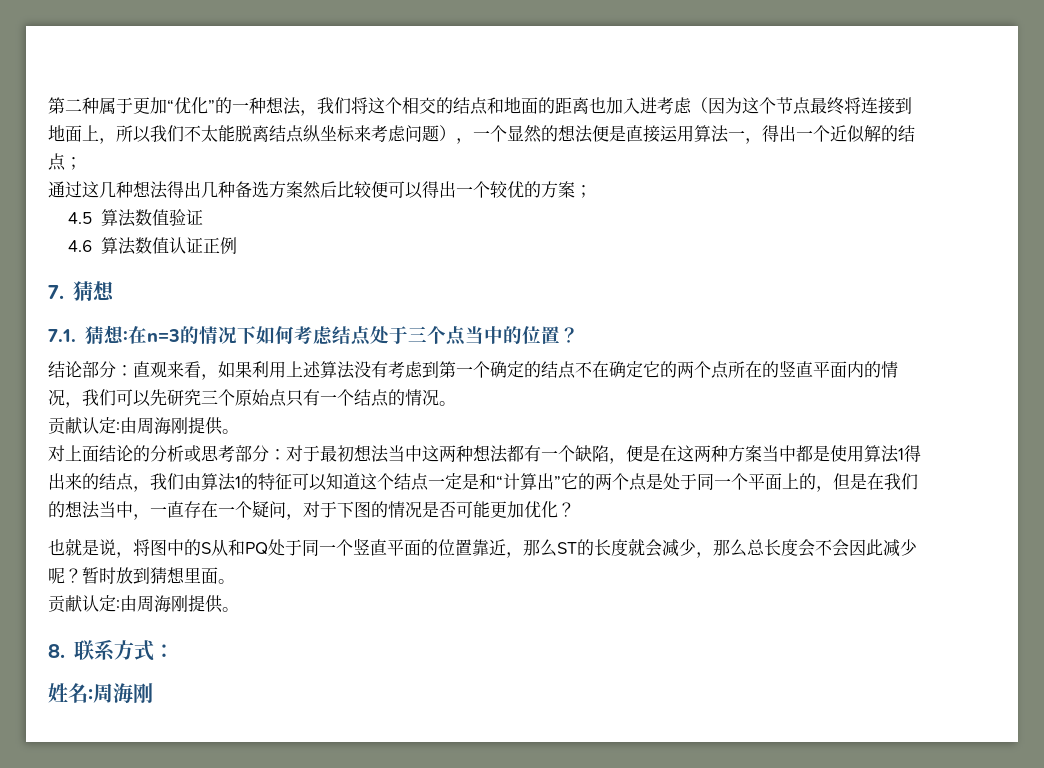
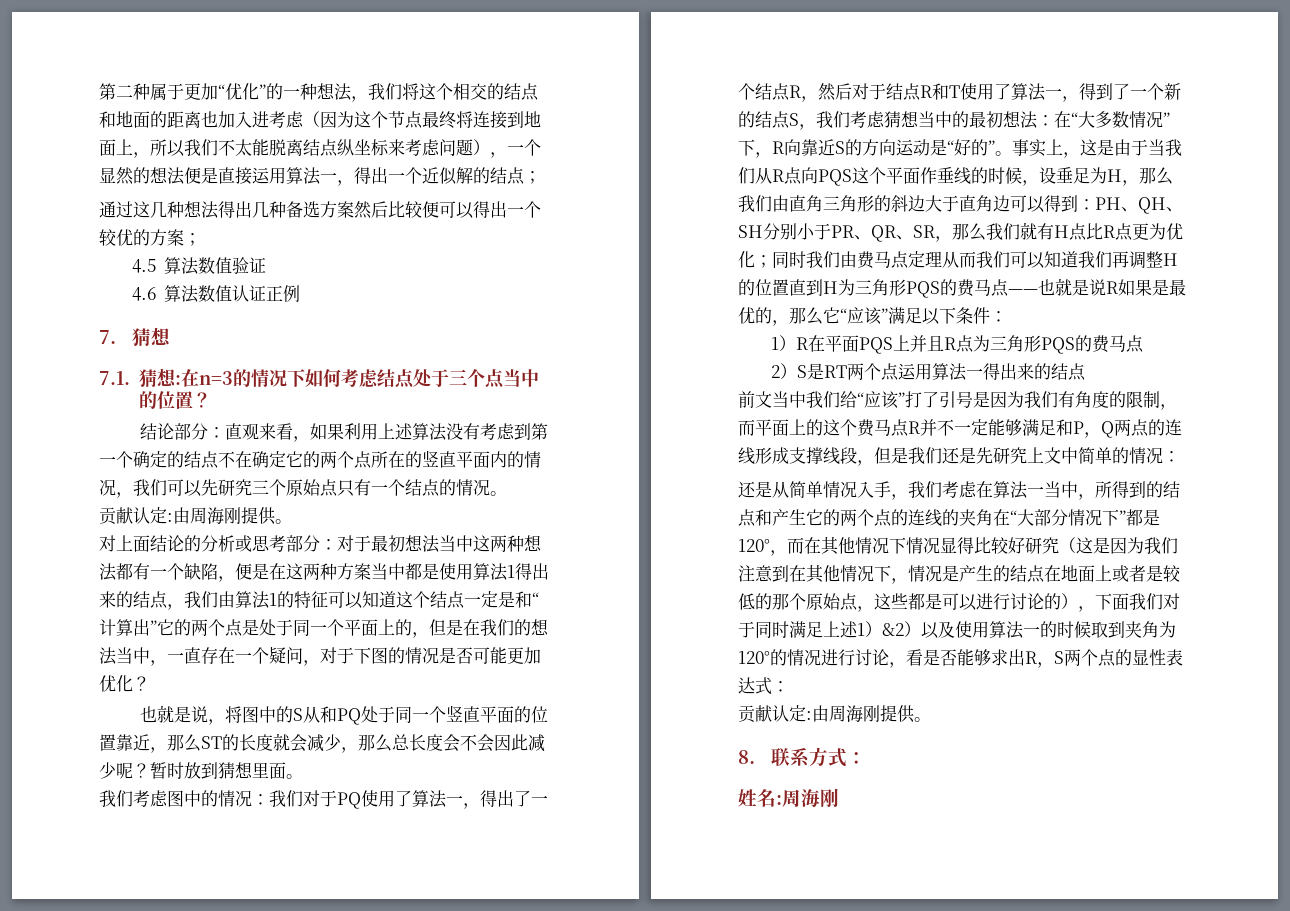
+ 我们考虑图中的情况：我们对于PQ使用了算法一，得出了一个结点R，然后对于结点R和T使用了算法一，得到了一个新的结点S，我们考虑猜想当中的最初想法：在“大多数情况”下，R向靠近S的方向运动是“好的”。事实上，这是由于当我们从R点向PQS这个平面作垂线的时候，设垂足为H，那么我们由直角三角形的斜边大于直角边可以得到：PH、QH、SH分别小于PR、QR、SR，那么我们就有H点比R点更为优化；同时我们由费马点定理从而我们可以知道我们再调整H的位置直到H为三角形PQS的费马点——也就是说R如果是最优的，那么它“应该”满足以下条件：
+ 1）R在平面PQS上并且R点为三角形PQS的费马点
+ 2）S是RT两个点运用算法一得出来的结点
+ 前文当中我们给“应该”打了引号是因为我们有角度的限制，而平面上的这个费马点R并不一定能够满足和P，Q两点的连线形成支撑线段，但是我们还是先研究上文中简单的情况：
+ 还是从简单情况入手，我们考虑在算法一当中，所得到的结点和产生它的两个点的连线的夹角在“大部分情况下”都是120°，而在其他情况下情况显得比较好研究（这是因为我们注意到在其他情况下，情况是产生的结点在地面上或者是较低的那个原始点，这些都是可以进行讨论的），下面我们对于同时满足上述1）&2）以及使用算法一的时候取到夹角为120°的情况进行讨论，看是否能够求出R，S两个点的显性表达式：

